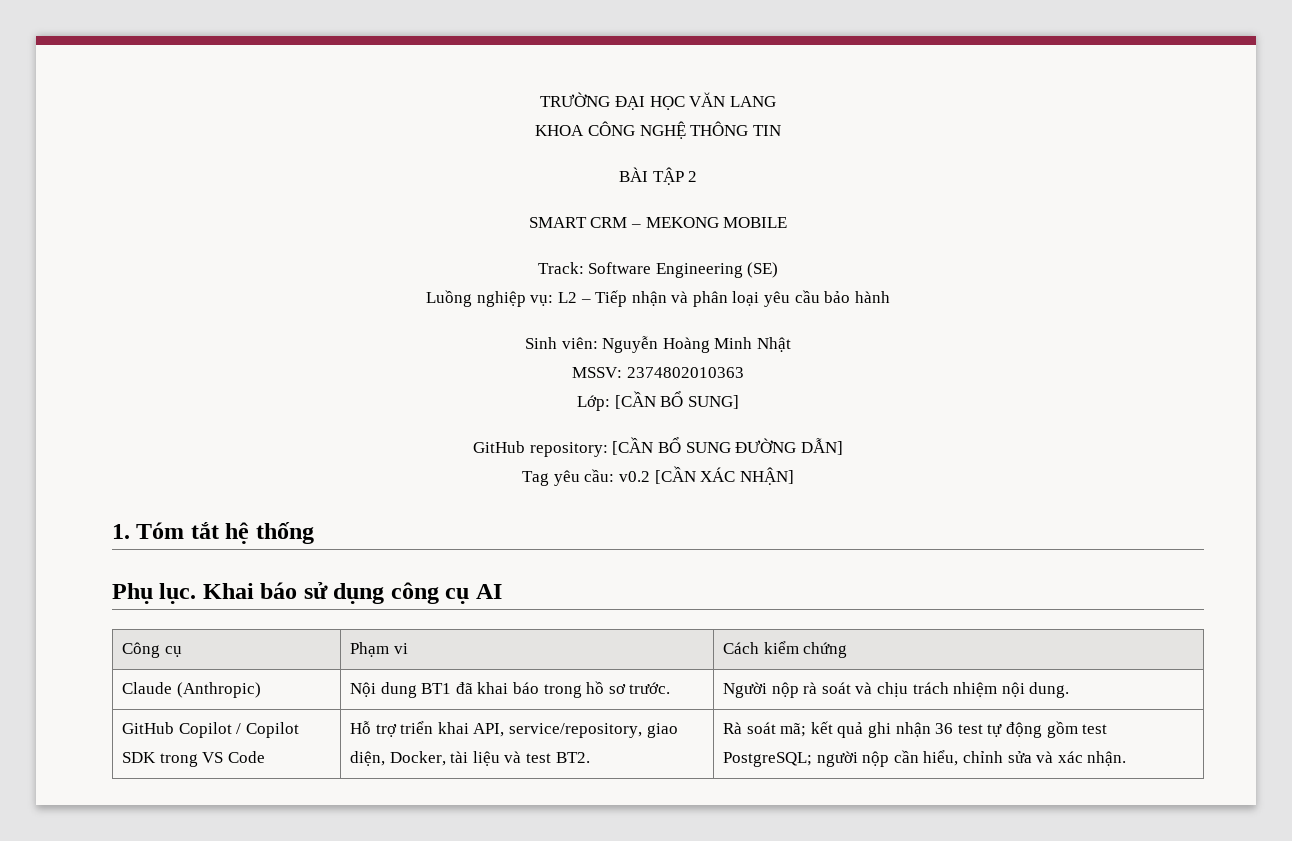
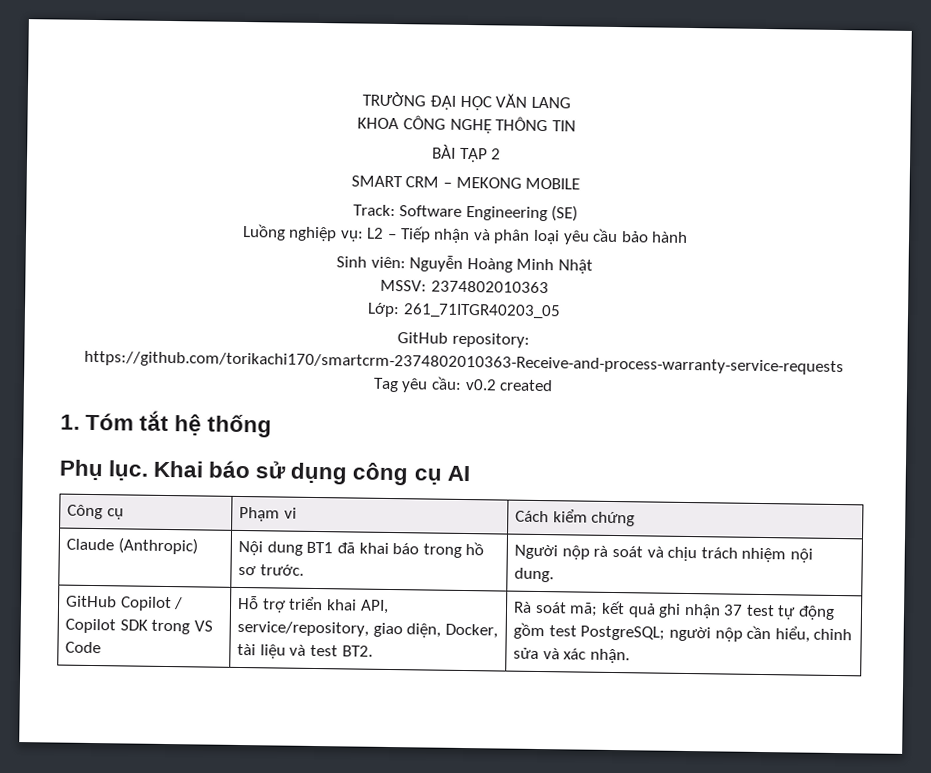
- Lớp: [CẦN BỔ SUNG]
+ Lớp: 261_71ITGR40203_05
- GitHub repository: [CẦN BỔ SUNG ĐƯỜNG DẪN]
+ GitHub repository: https://github.com/torikachi170/smartcrm-2374802010363-Receive-and-process-warranty-service-requests
- Tag yêu cầu: v0.2 [CẦN XÁC NHẬN]
+ Tag yêu cầu: v0.2 created
- Rà soát mã; kết quả ghi nhận 36 test tự động gồm test PostgreSQL; người nộp cần hiểu, chỉnh sửa và xác nhận.
+ Rà soát mã; kết quả ghi nhận 37 test tự động gồm test PostgreSQL; người nộp cần hiểu, chỉnh sửa và xác nhận.

